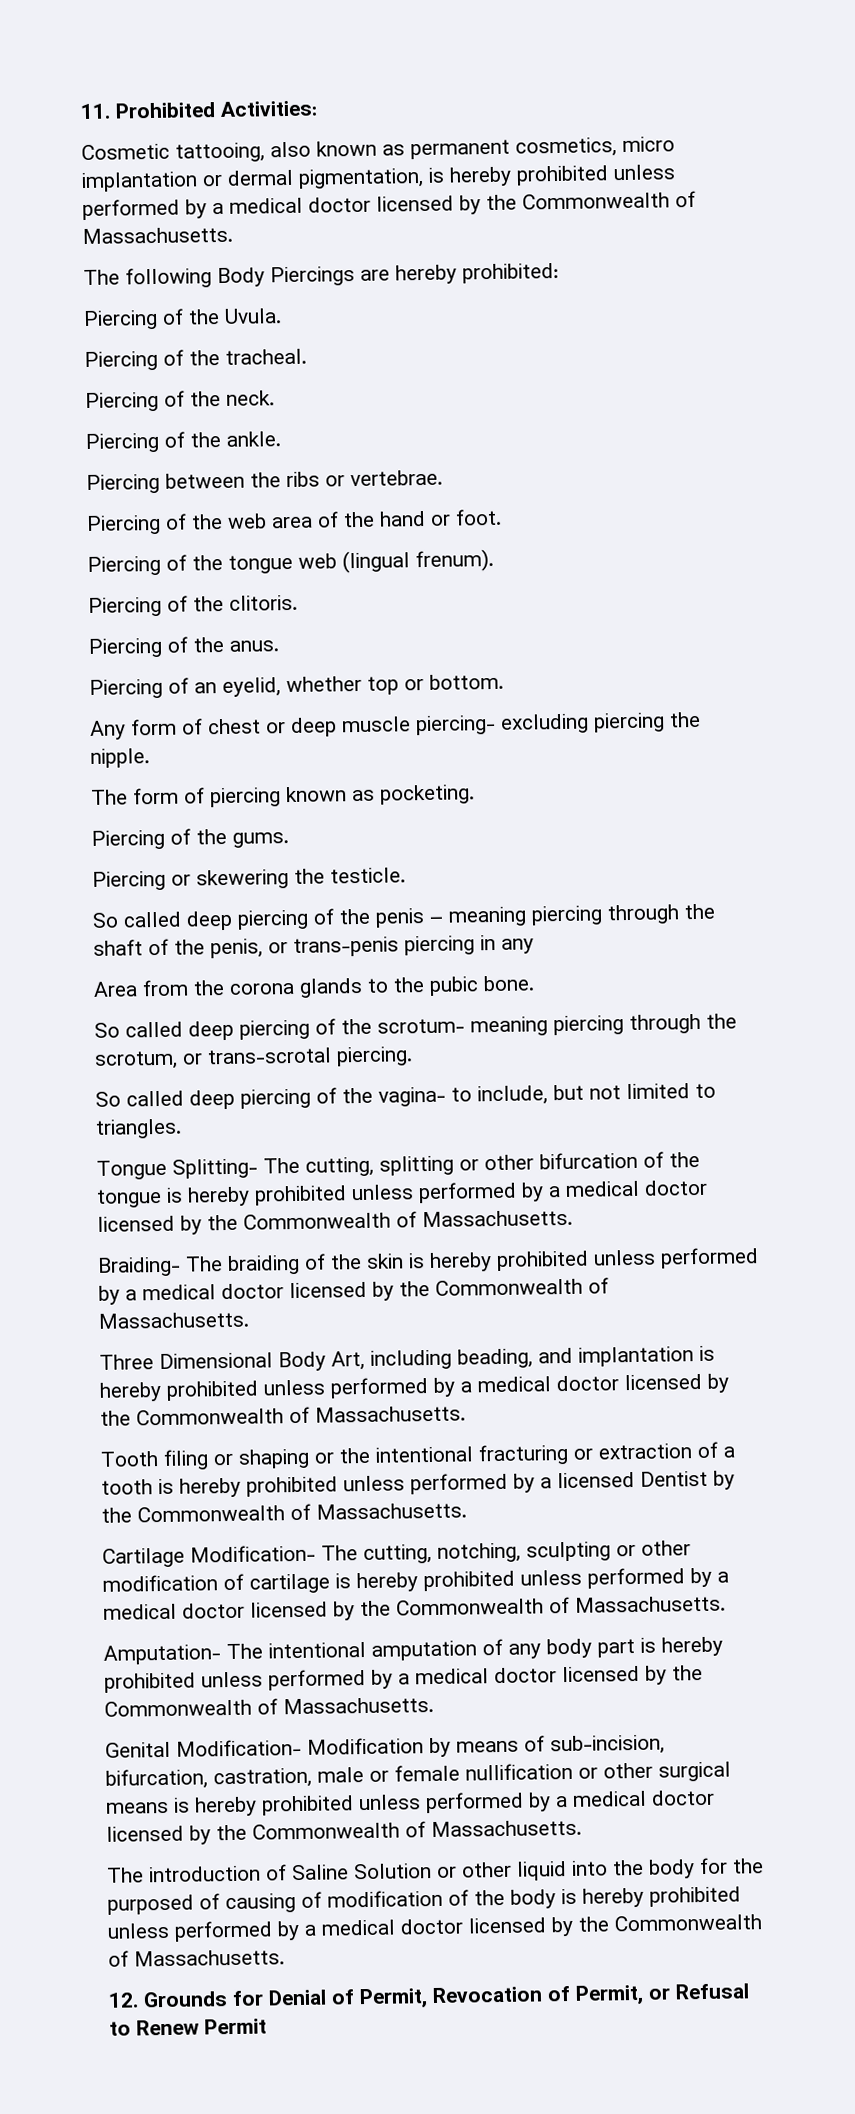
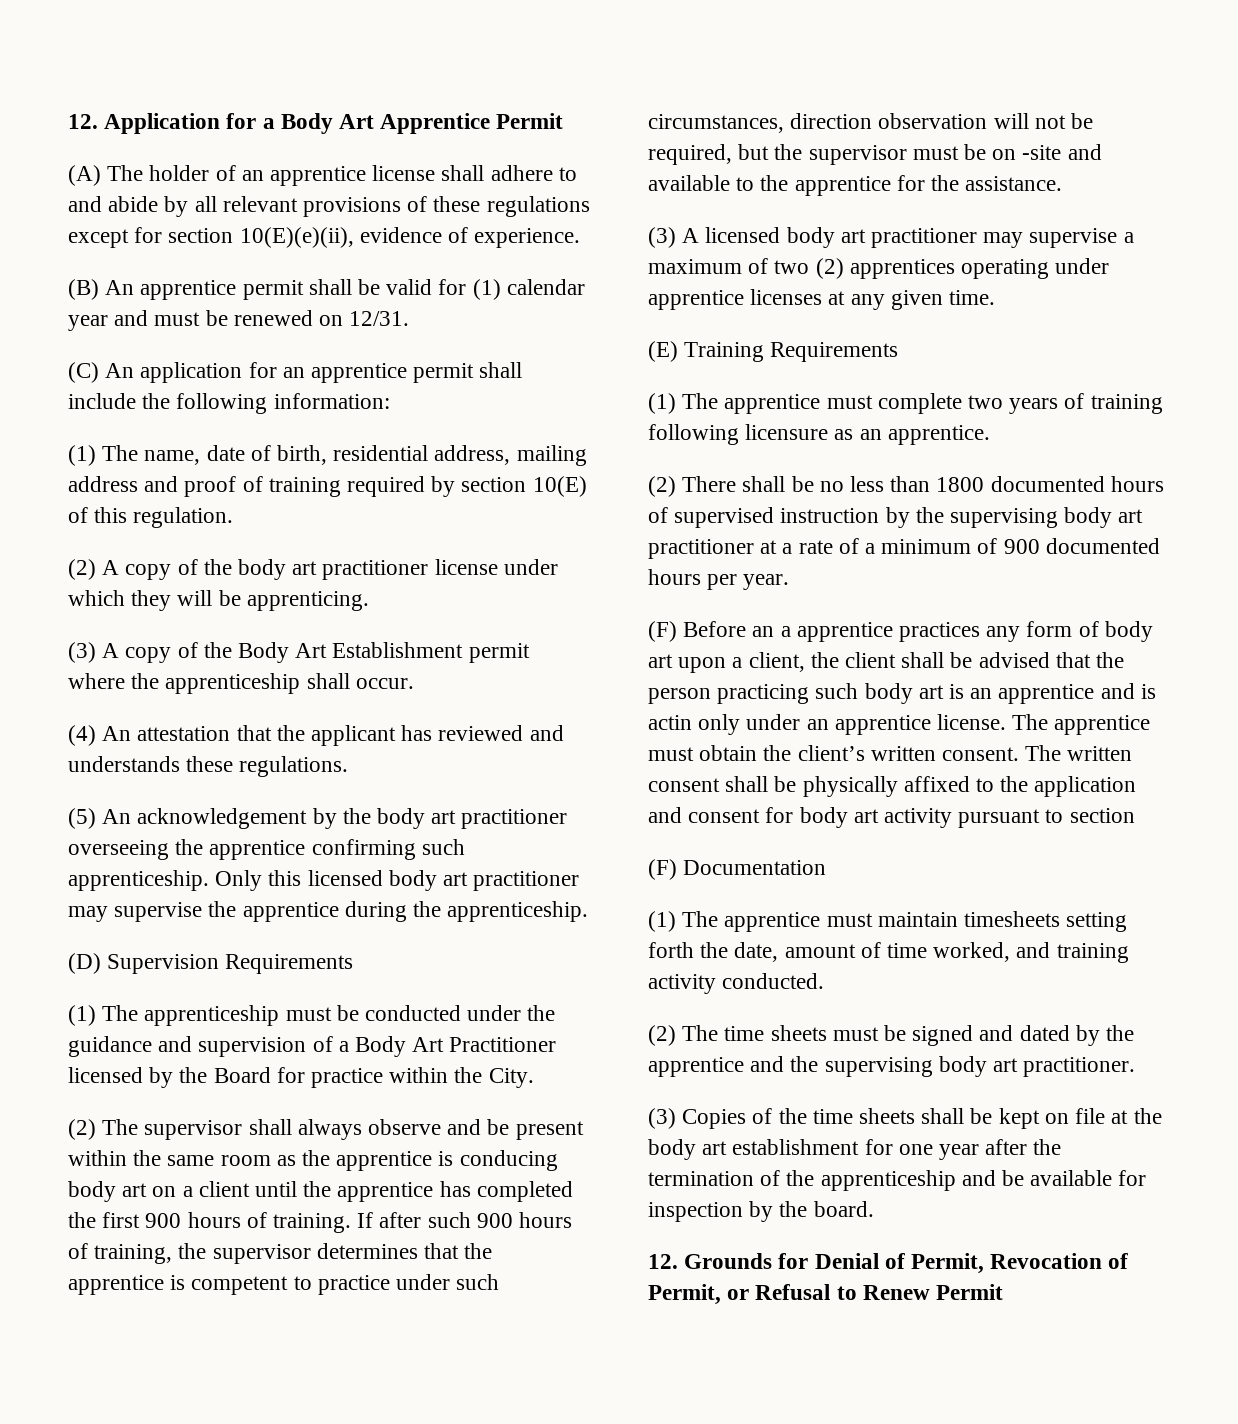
- 11. Prohibited Activities:
- Cosmetic tattooing, also known as permanent cosmetics, micro implantation or dermal pigmentation, is hereby prohibited unless performed by a medical doctor licensed by the Commonwealth of Massachusetts.
- The following Body Piercings are hereby prohibited:
- Piercing of the Uvula.
- Piercing of the tracheal.
- Piercing of the neck.
- Piercing of the ankle.
- Piercing between the ribs or vertebrae.
- Piercing of the web area of the hand or foot.
- Piercing of the tongue web (lingual frenum).
- Piercing of the clitoris.
- Piercing of the anus.
- Piercing of an eyelid, whether top or bottom.
- Any form of chest or deep muscle piercing- excluding piercing the nipple.
- The form of piercing known as pocketing.
- Piercing of the gums.
- Piercing or skewering the testicle.
- So called deep piercing of the penis – meaning piercing through the shaft of the penis, or trans-penis piercing in any
- Area from the corona glands to the pubic bone.
- So called deep piercing of the scrotum- meaning piercing through the scrotum, or trans-scrotal piercing.
- So called deep piercing of the vagina- to include, but not limited to triangles.
- Tongue Splitting- The cutting, splitting or other bifurcation of the tongue is hereby prohibited unless performed by a medical doctor licensed by the Commonwealth of Massachusetts.
- Braiding- The braiding of the skin is hereby prohibited unless performed by a medical doctor licensed by the Commonwealth of Massachusetts.
- Three Dimensional Body Art, including beading, and implantation is hereby prohibited unless performed by a medical doctor licensed by the Commonwealth of Massachusetts.
- Tooth filing or shaping or the intentional fracturing or extraction of a tooth is hereby prohibited unless performed by a licensed Dentist by the Commonwealth of Massachusetts.
- Cartilage Modification- The cutting, notching, sculpting or other modification of cartilage is hereby prohibited unless performed by a medical doctor licensed by the Commonwealth of Massachusetts.
- Amputation- The intentional amputation of any body part is hereby prohibited unless performed by a medical doctor licensed by the Commonwealth of Massachusetts.
- Genital Modification- Modification by means of sub-incision, bifurcation, castration, male or female nullification or other surgical means is hereby prohibited unless performed by a medical doctor licensed by the Commonwealth of Massachusetts.
- The introduction of Saline Solution or other liquid into the body for the purposed of causing of modification of the body is hereby prohibited unless performed by a medical doctor licensed by the Commonwealth of Massachusetts.
+ 12. Application for a Body Art Apprentice Permit
+ (A) The holder of an apprentice license shall adhere to and abide by all relevant provisions of these regulations except for section 10(E)(e)(ii), evidence of experience.
+ (B) An apprentice permit shall be valid for (1) calendar year and must be renewed on 12/31.
+ (C) An application for an apprentice permit shall include the following information:
+ (1) The name, date of birth, residential address, mailing address and proof of training required by section 10(E) of this regulation.
+ (2) A copy of the body art practitioner license under which they will be apprenticing.
+ (3) A copy of the Body Art Establishment permit where the apprenticeship shall occur.
+ (4) An attestation that the applicant has reviewed and understands these regulations.
+ (5) An acknowledgement by the body art practitioner overseeing the apprentice confirming such apprenticeship. Only this licensed body art practitioner may supervise the apprentice during the apprenticeship.
+ (D) Supervision Requirements
+ (1) The apprenticeship must be conducted under the guidance and supervision of a Body Art Practitioner licensed by the Board for practice within the City.
+ (2) The supervisor shall always observe and be present within the same room as the apprentice is conducing body art on a client until the apprentice has completed the first 900 hours of training. If after such 900 hours of training, the supervisor determines that the apprentice is competent to practice under such circumstances, direction observation will not be required, but the supervisor must be on -site and available to the apprentice for the assistance.
+ (3) A licensed body art practitioner may supervise a maximum of two (2) apprentices operating under apprentice licenses at any given time.
+ (E) Training Requirements
+ (1) The apprentice must complete two years of training following licensure as an apprentice.
+ (2) There shall be no less than 1800 documented hours of supervised instruction by the supervising body art practitioner at a rate of a minimum of 900 documented hours per year.
+ (F) Before an a apprentice practices any form of body art upon a client, the client shall be advised that the person practicing such body art is an apprentice and is actin only under an apprentice license. The apprentice must obtain the client’s written consent. The written consent shall be physically affixed to the application and consent for body art activity pursuant to section
+ (F) Documentation
+ (1) The apprentice must maintain timesheets setting forth the date, amount of time worked, and training activity conducted.
+ (2) The time sheets must be signed and dated by the apprentice and the supervising body art practitioner.
+ (3) Copies of the time sheets shall be kept on file at the body art establishment for one year after the termination of the apprenticeship and be available for inspection by the board.

